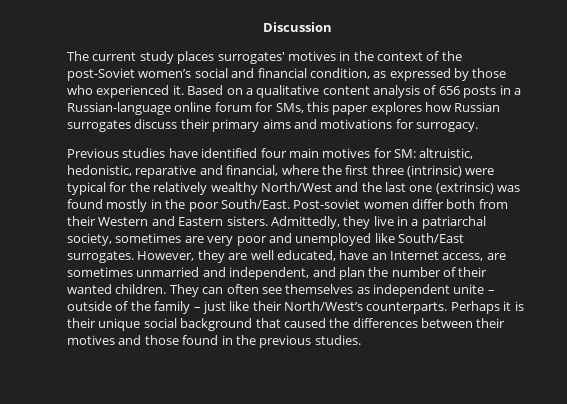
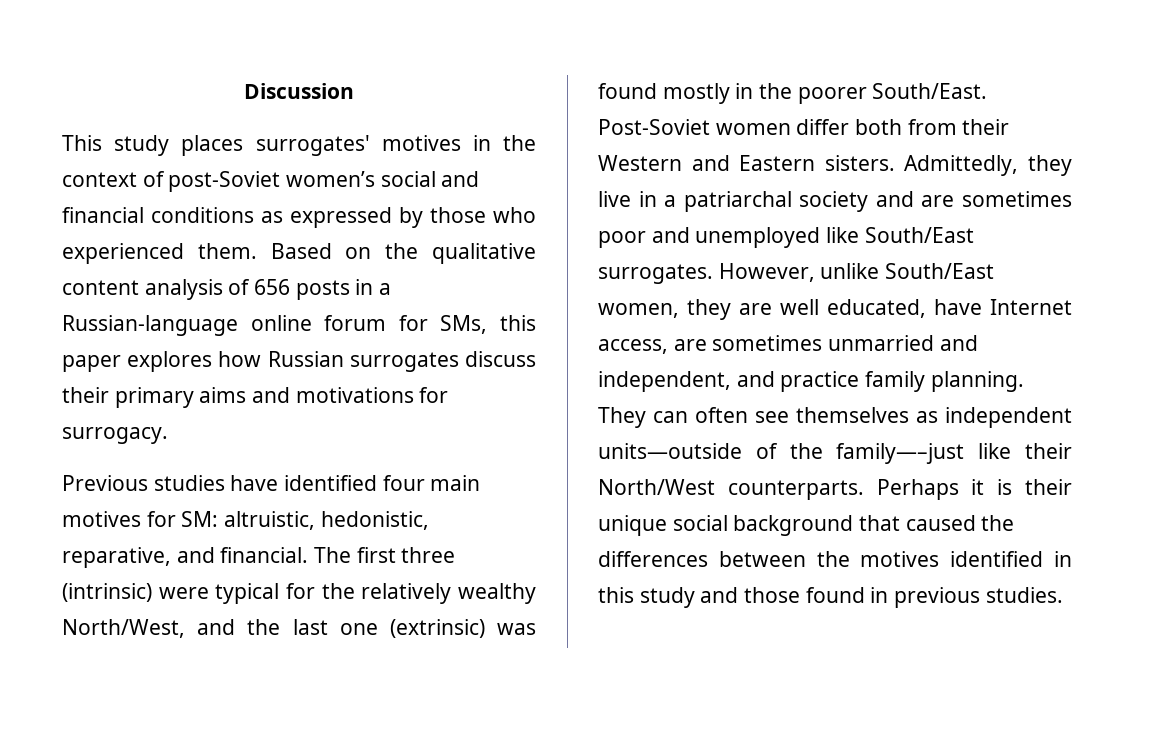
- The current study places surrogates' motives in the context of the post-Soviet women’s social and financial condition, as expressed by those who experienced it.
+ This study places surrogates' motives in the context of post-Soviet women’s social and financial conditions as expressed by those who experienced them.
- Based on a qualitative content analysis of 656 posts in a Russian-language online forum for SMs, this paper explores how Russian surrogates discuss their primary aims and motivations for surrogacy.
+ Based on the qualitative content analysis of 656 posts in a Russian-language online forum for SMs, this paper explores how Russian surrogates discuss their primary aims and motivations for surrogacy.
- Previous studies have identified four main motives for SM: altruistic, hedonistic, reparative and financial, where the first three (intrinsic) were typical for the relatively wealthy North/West and the last one (extrinsic) was found mostly in the poor South/East. Post-soviet women differ both from their Western and Eastern sisters.
+ Previous studies have identified four main motives for SM: altruistic, hedonistic, reparative, and financial. The first three (intrinsic) were typical for the relatively wealthy North/West, and the last one (extrinsic) was found mostly in the poorer South/East. Post-Soviet women differ both from their Western and Eastern sisters.
- Admittedly, they live in a patriarchal society, sometimes are very poor and unemployed like South/East surrogates.
+ Admittedly, they live in a patriarchal society and are sometimes poor and unemployed like South/East surrogates.
- However, they are well educated, have an Internet access, are sometimes unmarried and independent, and plan the number of their wanted children.
+ However, unlike South/East women, they are well educated, have Internet access, are sometimes unmarried and independent, and practice family planning.
- They can often see themselves as independent unite – outside of the family – just like their North/West’s counterparts.
+ They can often see themselves as independent units—outside of the family—–just like their North/West counterparts.
- Perhaps it is their unique social background that caused the differences between their motives and those found in the previous studies.
+ Perhaps it is their unique social background that caused the differences between the motives identified in this study and those found in previous studies.

